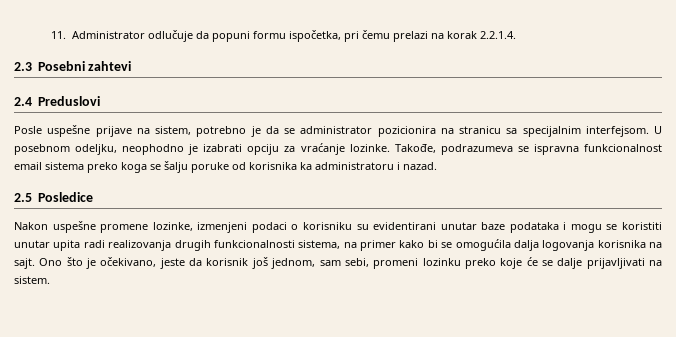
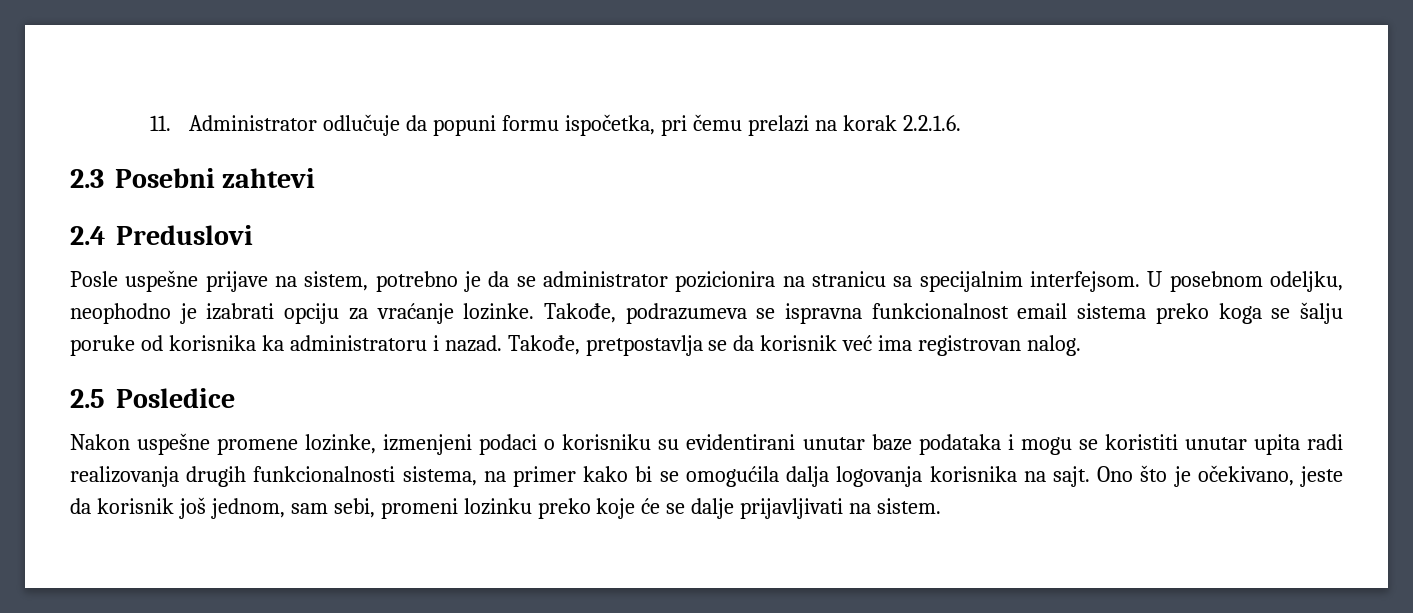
- 11. Administrator odlučuje da popuni formu ispočetka, pri čemu prelazi na korak 2.2.1.4.
+ 11. Administrator odlučuje da popuni formu ispočetka, pri čemu prelazi na korak 2.2.1.6.
+ Takođe, pretpostavlja se da korisnik već ima registrovan nalog.

